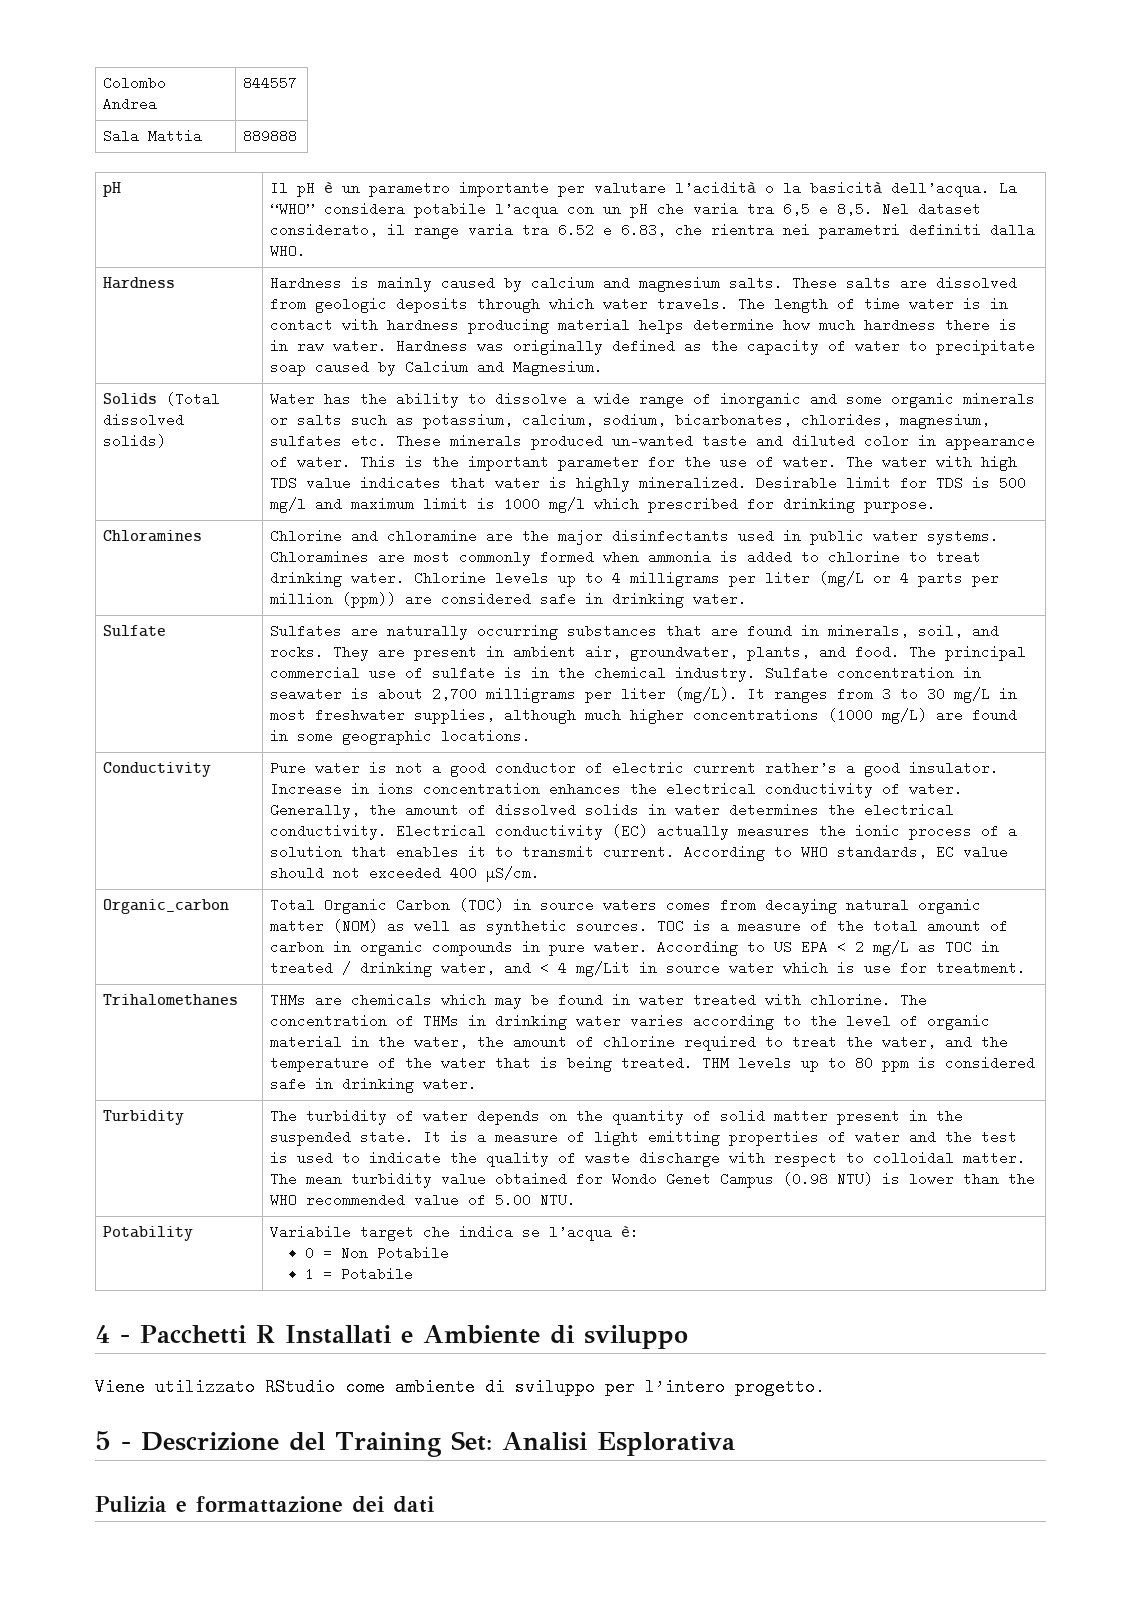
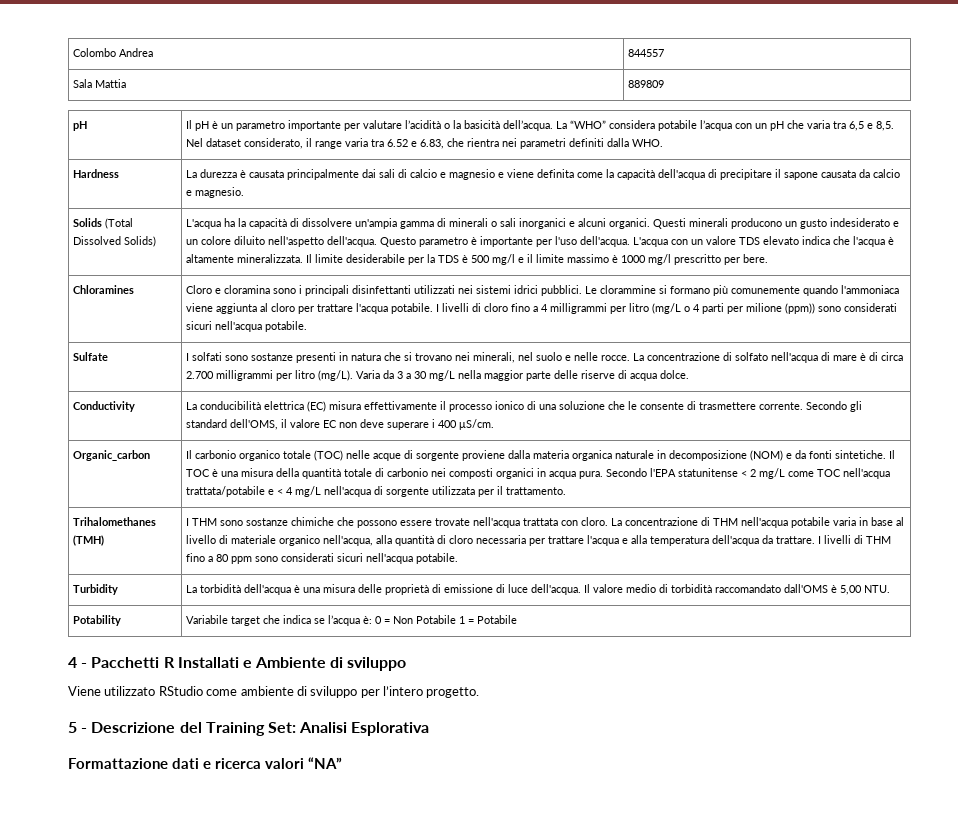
- Sala Mattia | 889888
+ Sala Mattia | 889809
- Hardness is mainly caused by calcium and magnesium salts. These salts are dissolved from geologic deposits through which water travels. The length of time water is in contact with hardness producing material helps determine how much hardness there is in raw water. Hardness was originally defined as the capacity of water to precipitate soap caused by Calcium and Magnesium.
- Solids (Total dissolved solids) | Water has the ability to dissolve a wide range of inorganic and some organic minerals or salts such as potassium, calcium, sodium, bicarbonates, chlorides, magnesium, sulfates etc. These minerals produced un-wanted taste and diluted color in appearance of water. This is the important parameter for the use of water. The water with high TDS value indicates that water is highly mineralized. Desirable limit for TDS is 500 mg/l and maximum limit is 1000 mg/l which prescribed for drinking purpose.
- Chloramines | Chlorine and chloramine are the major disinfectants used in public water systems. Chloramines are most commonly formed when ammonia is added to chlorine to treat drinking water. Chlorine levels up to 4 milligrams per liter (mg/L or 4 parts per million (ppm)) are considered safe in drinking water.
- Sulfate | Sulfates are naturally occurring substances that are found in minerals, soil, and rocks. They are present in ambient air, groundwater, plants, and food. The principal commercial use of sulfate is in the chemical industry. Sulfate concentration in seawater is about 2,700 milligrams per liter (mg/L). It ranges from 3 to 30 mg/L in most freshwater supplies, although much higher concentrations (1000 mg/L) are found in some geographic locations.
- Conductivity | Pure water is not a good conductor of electric current rather’s a good insulator. Increase in ions concentration enhances the electrical conductivity of water. Generally, the amount of dissolved solids in water determines the electrical conductivity. Electrical conductivity (EC) actually measures the ionic process of a solution that enables it to transmit current. According to WHO standards, EC value should not exceeded 400 μS/cm.
- Organic_carbon | Total Organic Carbon (TOC) in source waters comes from decaying natural organic matter (NOM) as well as synthetic sources. TOC is a measure of the total amount of carbon in organic compounds in pure water. According to US EPA < 2 mg/L as TOC in treated / drinking water, and < 4 mg/Lit in source water which is use for treatment.
- Trihalomethanes | THMs are chemicals which may be found in water treated with chlorine. The concentration of THMs in drinking water varies according to the level of organic material in the water, the amount of chlorine required to treat the water, and the temperature of the water that is being treated. THM levels up to 80 ppm is considered safe in drinking water.
- Turbidity | The turbidity of water depends on the quantity of solid matter present in the suspended state. It is a measure of light emitting properties of water and the test is used to indicate the quality of waste discharge with respect to colloidal matter. The mean turbidity value obtained for Wondo Genet Campus (0.98 NTU) is lower than the WHO recommended value of 5.00 NTU.
+ La durezza è causata principalmente dai sali di calcio e magnesio e viene definita come la capacità dell'acqua di precipitare il sapone causata da calcio e magnesio.
+ Solids (Total Dissolved Solids) | L'acqua ha la capacità di dissolvere un'ampia gamma di minerali o sali inorganici e alcuni organici. Questi minerali producono un gusto indesiderato e un colore diluito nell'aspetto dell'acqua. Questo parametro è importante per l'uso dell'acqua. L'acqua con un valore TDS elevato indica che l'acqua è altamente mineralizzata. Il limite desiderabile per la TDS è 500 mg/l e il limite massimo è 1000 mg/l prescritto per bere.
+ Chloramines | Cloro e cloramina sono i principali disinfettanti utilizzati nei sistemi idrici pubblici. Le clorammine si formano più comunemente quando l'ammoniaca viene aggiunta al cloro per trattare l'acqua potabile. I livelli di cloro fino a 4 milligrammi per litro (mg/L o 4 parti per milione (ppm)) sono considerati sicuri nell'acqua potabile.
+ Sulfate | I solfati sono sostanze presenti in natura che si trovano nei minerali, nel suolo e nelle rocce. La concentrazione di solfato nell'acqua di mare è di circa 2.700 milligrammi per litro (mg/L). Varia da 3 a 30 mg/L nella maggior parte delle riserve di acqua dolce.
+ Conductivity | La conducibilità elettrica (EC) misura effettivamente il processo ionico di una soluzione che le consente di trasmettere corrente. Secondo gli standard dell'OMS, il valore EC non deve superare i 400 μS/cm.
+ Organic_carbon | Il carbonio organico totale (TOC) nelle acque di sorgente proviene dalla materia organica naturale in decomposizione (NOM) e da fonti sintetiche. Il TOC è una misura della quantità totale di carbonio nei composti organici in acqua pura. Secondo l'EPA statunitense < 2 mg/L come TOC nell'acqua trattata/potabile e < 4 mg/L nell'acqua di sorgente utilizzata per il trattamento.
+ Trihalomethanes (TMH) | I THM sono sostanze chimiche che possono essere trovate nell'acqua trattata con cloro. La concentrazione di THM nell'acqua potabile varia in base al livello di materiale organico nell'acqua, alla quantità di cloro necessaria per trattare l'acqua e alla temperatura dell'acqua da trattare. I livelli di THM fino a 80 ppm sono considerati sicuri nell'acqua potabile.
+ Turbidity | La torbidità dell'acqua è una misura delle proprietà di emissione di luce dell'acqua. Il valore medio di torbidità raccomandato dall'OMS è 5,00 NTU.
- Potability | Variabile target che indica se l’acqua è:
- 0 = Non Potabile
- 1 = Potabile
+ Potability | Variabile target che indica se l’acqua è: 0 = Non Potabile 1 = Potabile
- Pulizia e formattazione dei dati
+ Formattazione dati e ricerca valori “NA”

